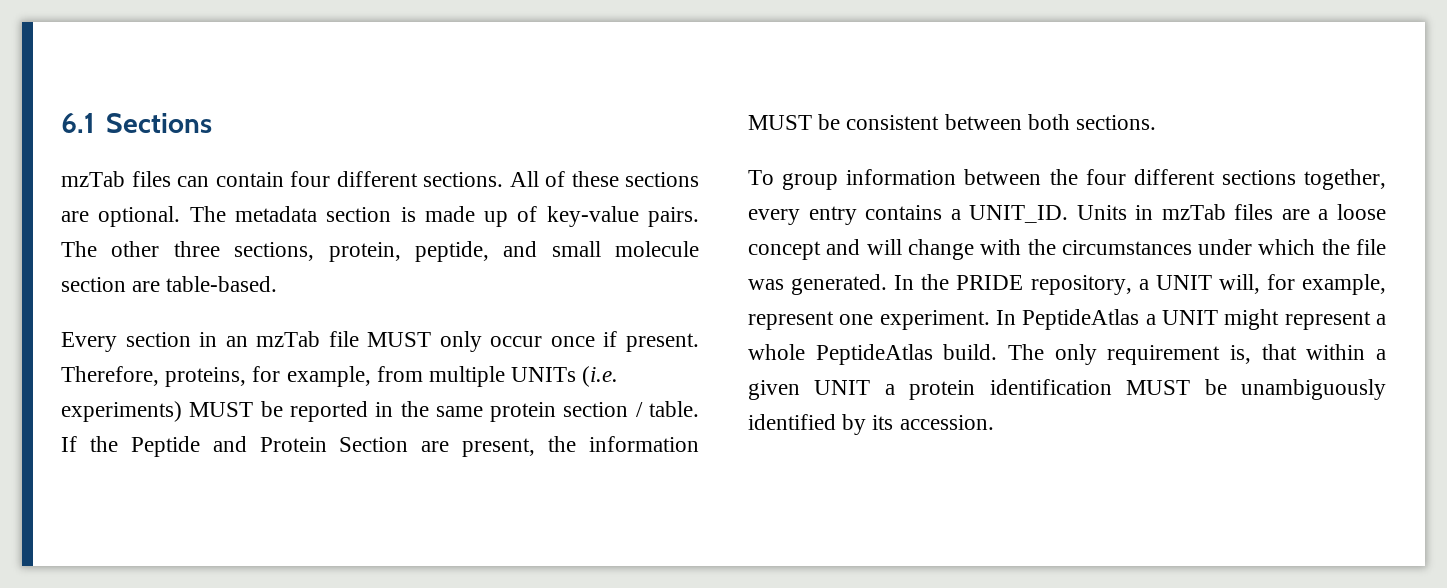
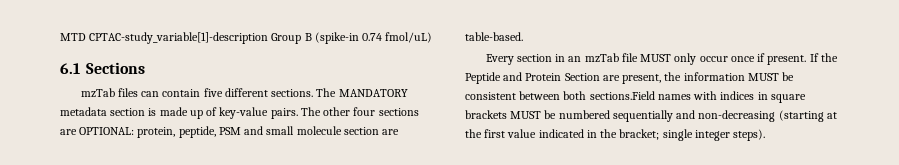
+ MTD CPTAC-study_variable[1]-description Group B (spike-in 0.74 fmol/uL)
- mzTab files can contain four different sections.
+ mzTab files can contain five different sections.
- All of these sections are optional. The metadata section is made up of key-value pairs.
+ The MANDATORY metadata section is made up of key-value pairs.
- The other three sections, protein, peptide, and small molecule section are table-based.
+ The other four sections are OPTIONAL: protein, peptide, PSM and small molecule section are table-based.
- Therefore, proteins, for example, from multiple UNITs (i.e. experiments) MUST be reported in the same protein section / table.
- If the Peptide and Protein Section are present, the information MUST be consistent between both sections.
- To group information between the four different sections together, every entry contains a UNIT_ID. Units in mzTab files are a loose concept and will change with the circumstances under which the file was generated. In the PRIDE repository, a UNIT will, for example, represent one experiment. In PeptideAtlas a UNIT might represent a whole PeptideAtlas build. The only requirement is, that within a given UNIT a protein identification MUST be unambiguously identified by its accession.
+ If the Peptide and Protein Section are present, the information MUST be consistent between both sections.Field names with indices in square brackets MUST be numbered sequentially and non-decreasing (starting at the first value indicated in the bracket; single integer steps).

